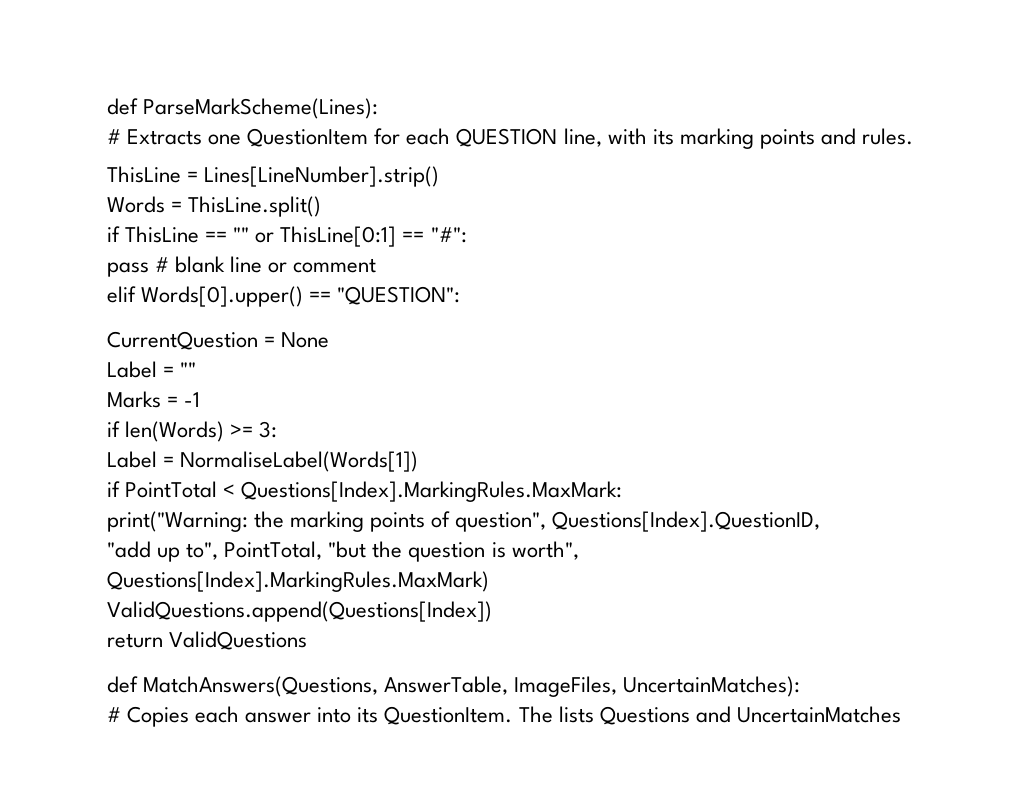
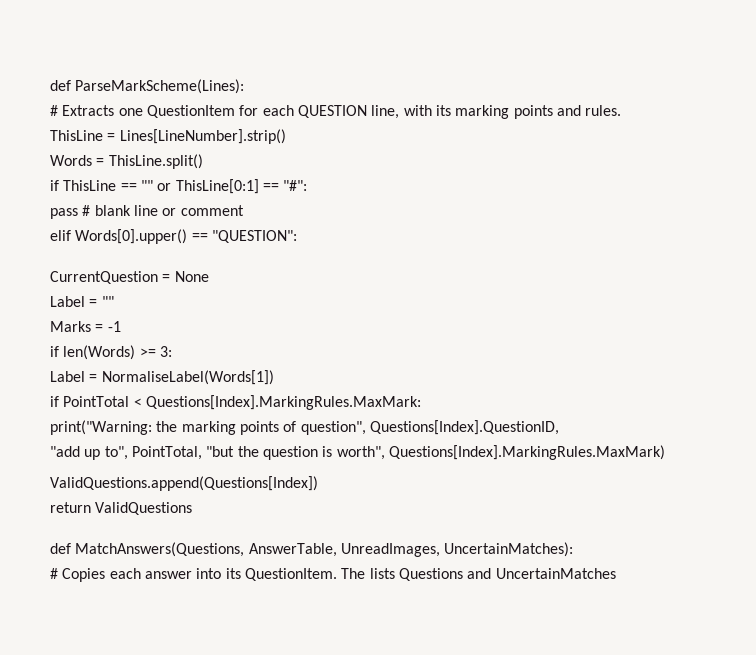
- def MatchAnswers(Questions, AnswerTable, ImageFiles, UncertainMatches):
+ def MatchAnswers(Questions, AnswerTable, UnreadImages, UncertainMatches):

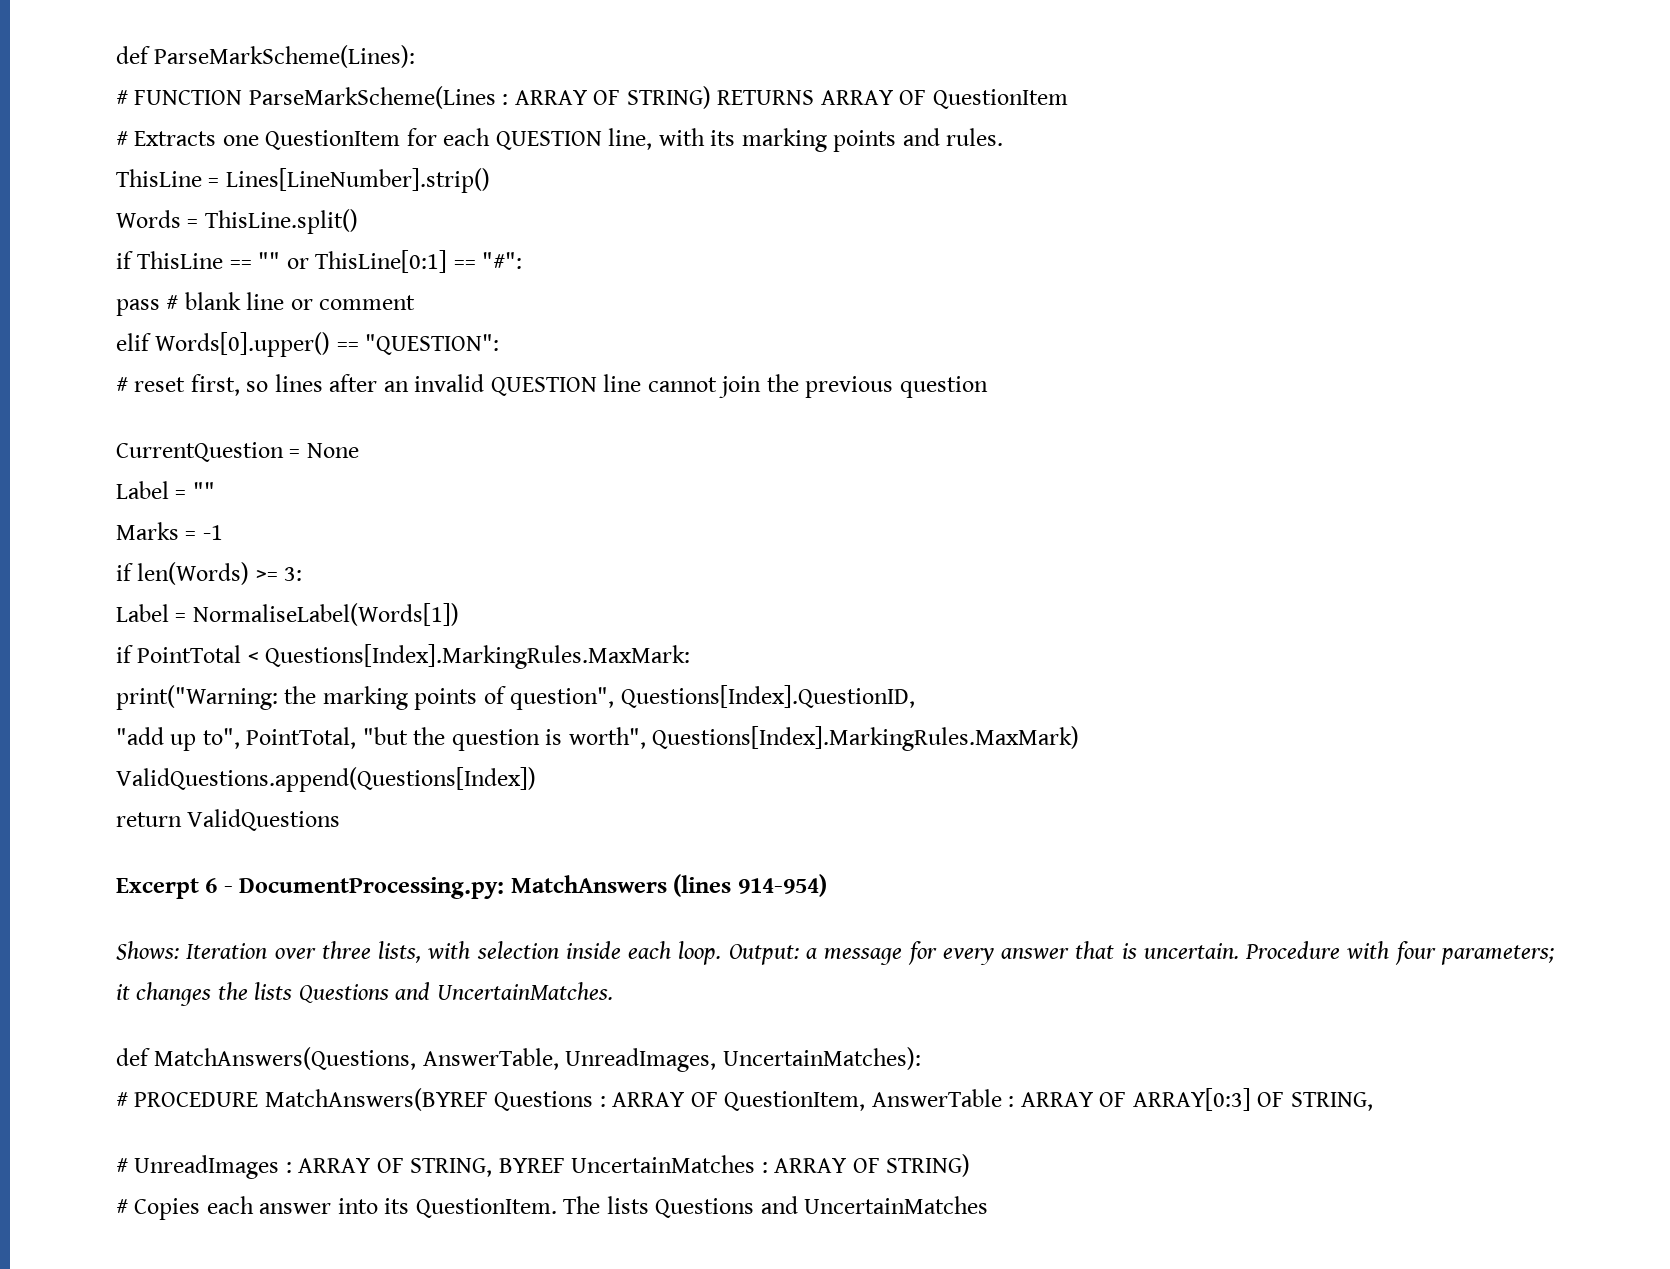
+ # FUNCTION ParseMarkScheme(Lines : ARRAY OF STRING) RETURNS ARRAY OF QuestionItem
+ # reset first, so lines after an invalid QUESTION line cannot join the previous question
+ Excerpt 6 - DocumentProcessing.py: MatchAnswers (lines 914-954)
+ Shows: Iteration over three lists, with selection inside each loop. Output: a message for every answer that is uncertain. Procedure with four parameters; it changes the lists Questions and UncertainMatches.
+ # PROCEDURE MatchAnswers(BYREF Questions : ARRAY OF QuestionItem, AnswerTable : ARRAY OF ARRAY[0:3] OF STRING,
+ # UnreadImages : ARRAY OF STRING, BYREF UncertainMatches : ARRAY OF STRING)

